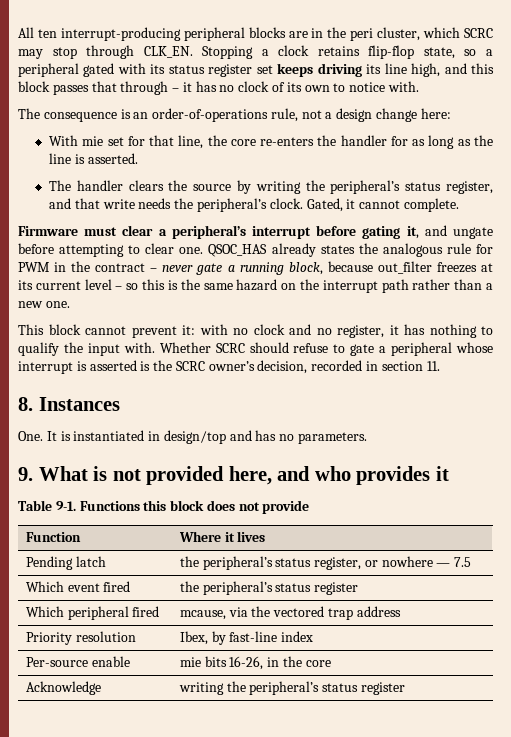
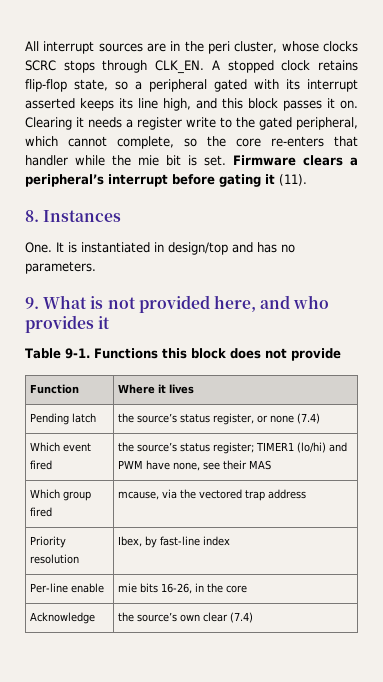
- All ten interrupt-producing peripheral blocks are in the peri cluster, which SCRC may stop through CLK_EN. Stopping a clock retains flip-flop state, so a peripheral gated with its status register set keeps driving its line high, and this block passes that through – it has no clock of its own to notice with.
- The consequence is an order-of-operations rule, not a design change here:
- With mie set for that line, the core re-enters the handler for as long as the line is asserted.
- The handler clears the source by writing the peripheral’s status register, and that write needs the peripheral’s clock. Gated, it cannot complete.
- Firmware must clear a peripheral’s interrupt before gating it, and ungate before attempting to clear one. QSOC_HAS already states the analogous rule for PWM in the contract – never gate a running block, because out_filter freezes at its current level – so this is the same hazard on the interrupt path rather than a new one.
- This block cannot prevent it: with no clock and no register, it has nothing to qualify the input with. Whether SCRC should refuse to gate a peripheral whose interrupt is asserted is the SCRC owner’s decision, recorded in section 11.
+ All interrupt sources are in the peri cluster, whose clocks SCRC stops through CLK_EN. A stopped clock retains flip-flop state, so a peripheral gated with its interrupt asserted keeps its line high, and this block passes it on. Clearing it needs a register write to the gated peripheral, which cannot complete, so the core re-enters that handler while the mie bit is set. Firmware clears a peripheral’s interrupt before gating it (11).
- Pending latch | the peripheral’s status register, or nowhere — 7.5
+ Pending latch | the source’s status register, or none (7.4)
- Which event fired | the peripheral’s status register
- Which peripheral fired | mcause, via the vectored trap address
+ Which event fired | the source’s status register; TIMER1 (lo/hi) and PWM have none, see their MAS
+ Which group fired | mcause, via the vectored trap address
- Per-source enable | mie bits 16-26, in the core
+ Per-line enable | mie bits 16-26, in the core
- Acknowledge | writing the peripheral’s status register
+ Acknowledge | the source’s own clear (7.4)

